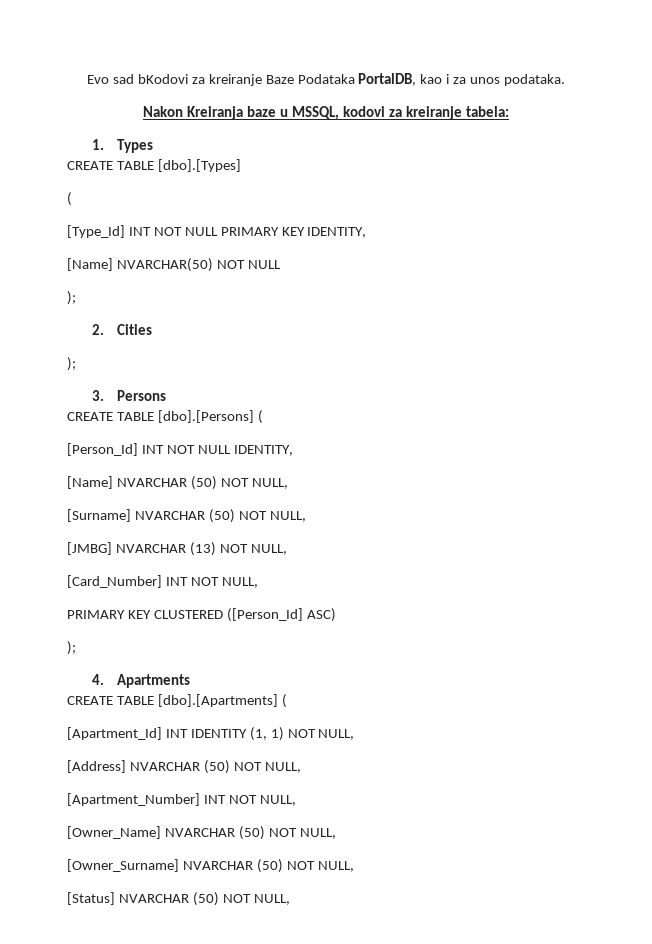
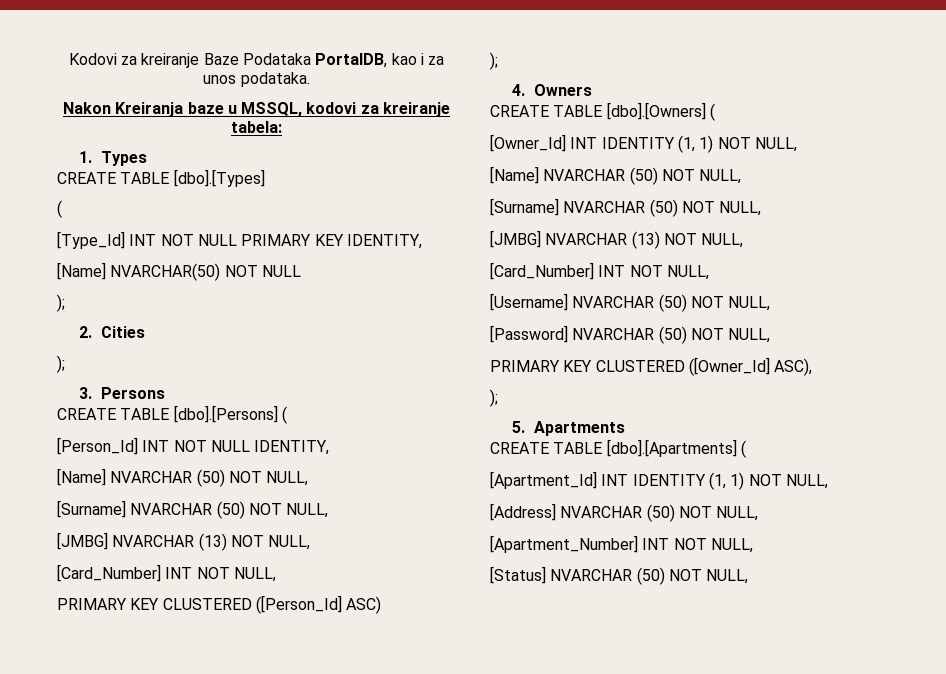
- Evo sad bKodovi za kreiranje Baze Podataka PortalDB, kao i za unos podataka.
+ Kodovi za kreiranje Baze Podataka PortalDB, kao i za unos podataka.
- 4. Apartments
+ 4. Owners
+ CREATE TABLE [dbo].[Owners] (
+ [Owner_Id] INT IDENTITY (1, 1) NOT NULL,
+ [Name] NVARCHAR (50) NOT NULL,
+ [Surname] NVARCHAR (50) NOT NULL,
+ [JMBG] NVARCHAR (13) NOT NULL,
+ [Card_Number] INT NOT NULL,
+ [Username] NVARCHAR (50) NOT NULL,
+ [Password] NVARCHAR (50) NOT NULL,
+ PRIMARY KEY CLUSTERED ([Owner_Id] ASC),
+ );
+ 5. Apartments
- [Owner_Name] NVARCHAR (50) NOT NULL,
- [Owner_Surname] NVARCHAR (50) NOT NULL,

